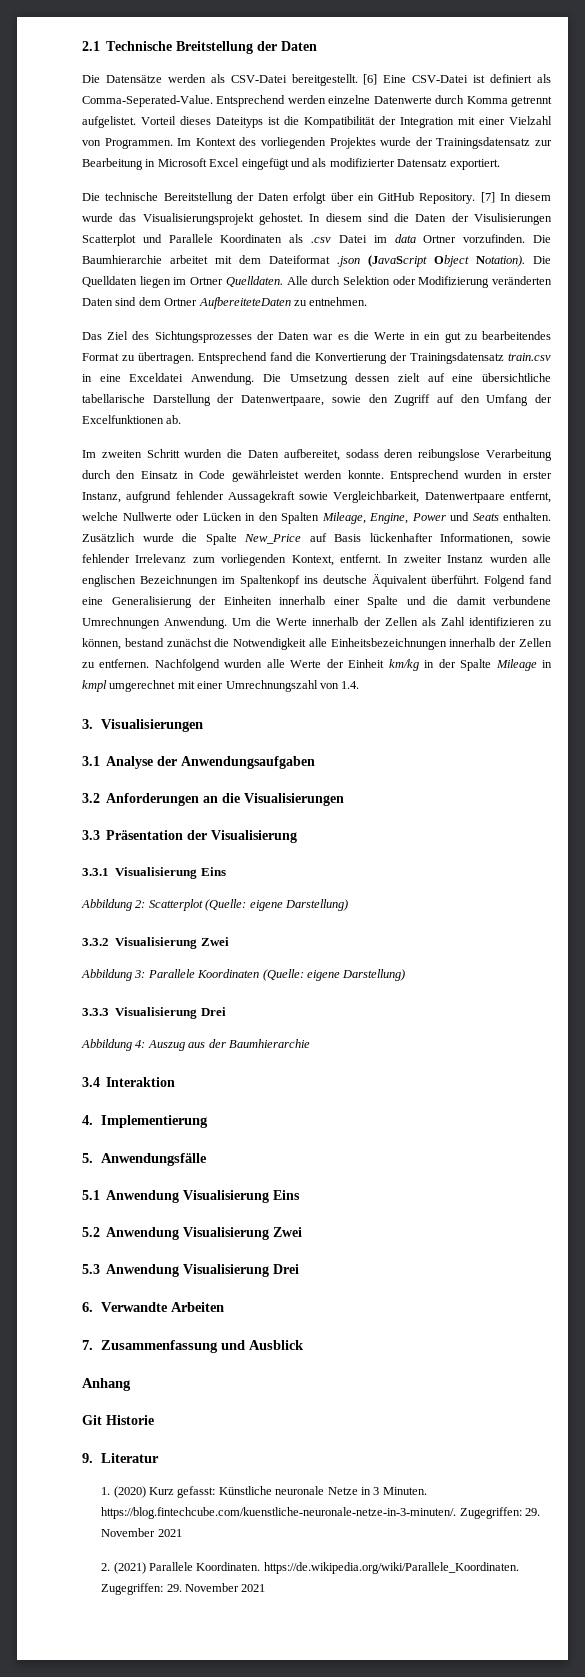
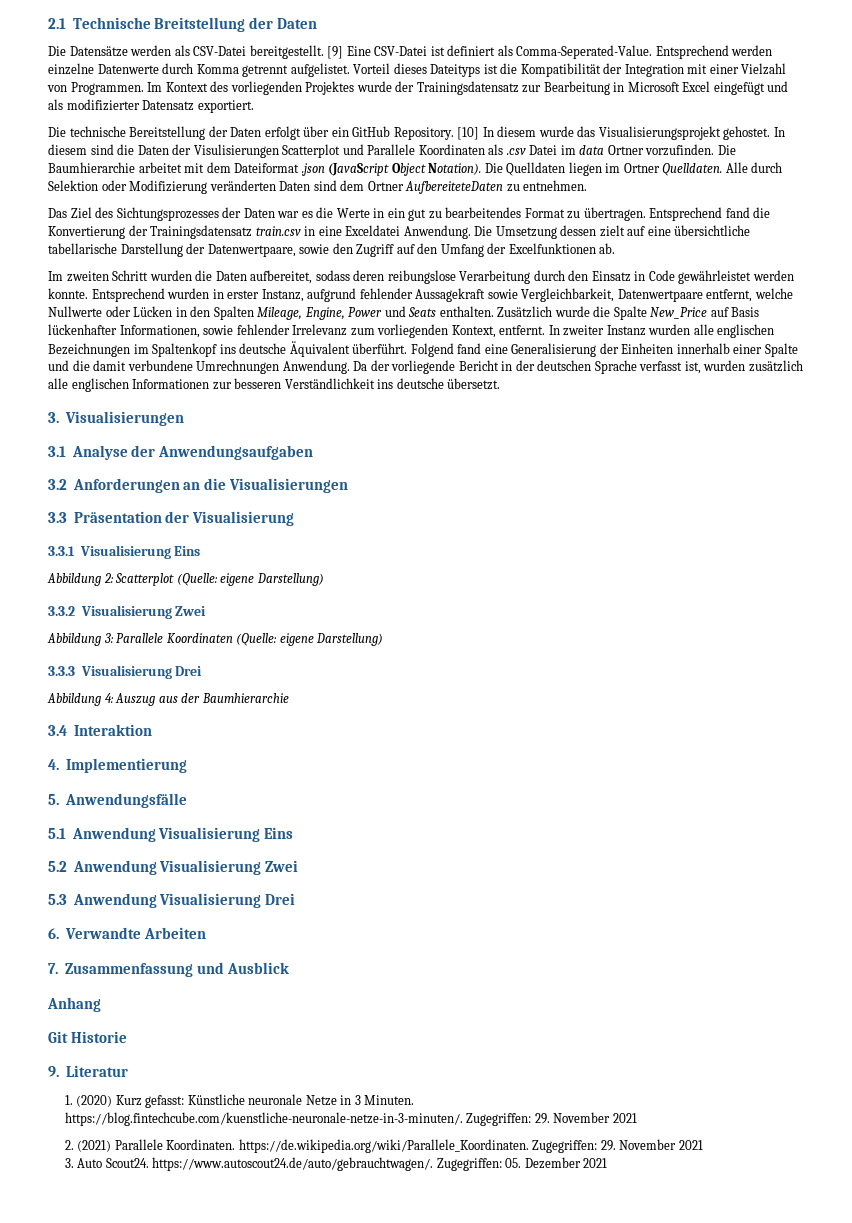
- [6] Eine CSV-Datei ist definiert als Comma-Seperated-Value.
+ [9] Eine CSV-Datei ist definiert als Comma-Seperated-Value.
- [7] In diesem wurde das Visualisierungsprojekt gehostet.
+ [10] In diesem wurde das Visualisierungsprojekt gehostet.
- Um die Werte innerhalb der Zellen als Zahl identifizieren zu können, bestand zunächst die Notwendigkeit alle Einheitsbezeichnungen innerhalb der Zellen zu entfernen. Nachfolgend wurden alle Werte der Einheit km/kg in der Spalte Mileage in kmpl umgerechnet mit einer Umrechnungszahl von 1.4.
+ Da der vorliegende Bericht in der deutschen Sprache verfasst ist, wurden zusätzlich alle englischen Informationen zur besseren Verständlichkeit ins deutsche übersetzt.
+ 3. Auto Scout24. https://www.autoscout24.de/auto/gebrauchtwagen/. Zugegriffen: 05. Dezember 2021

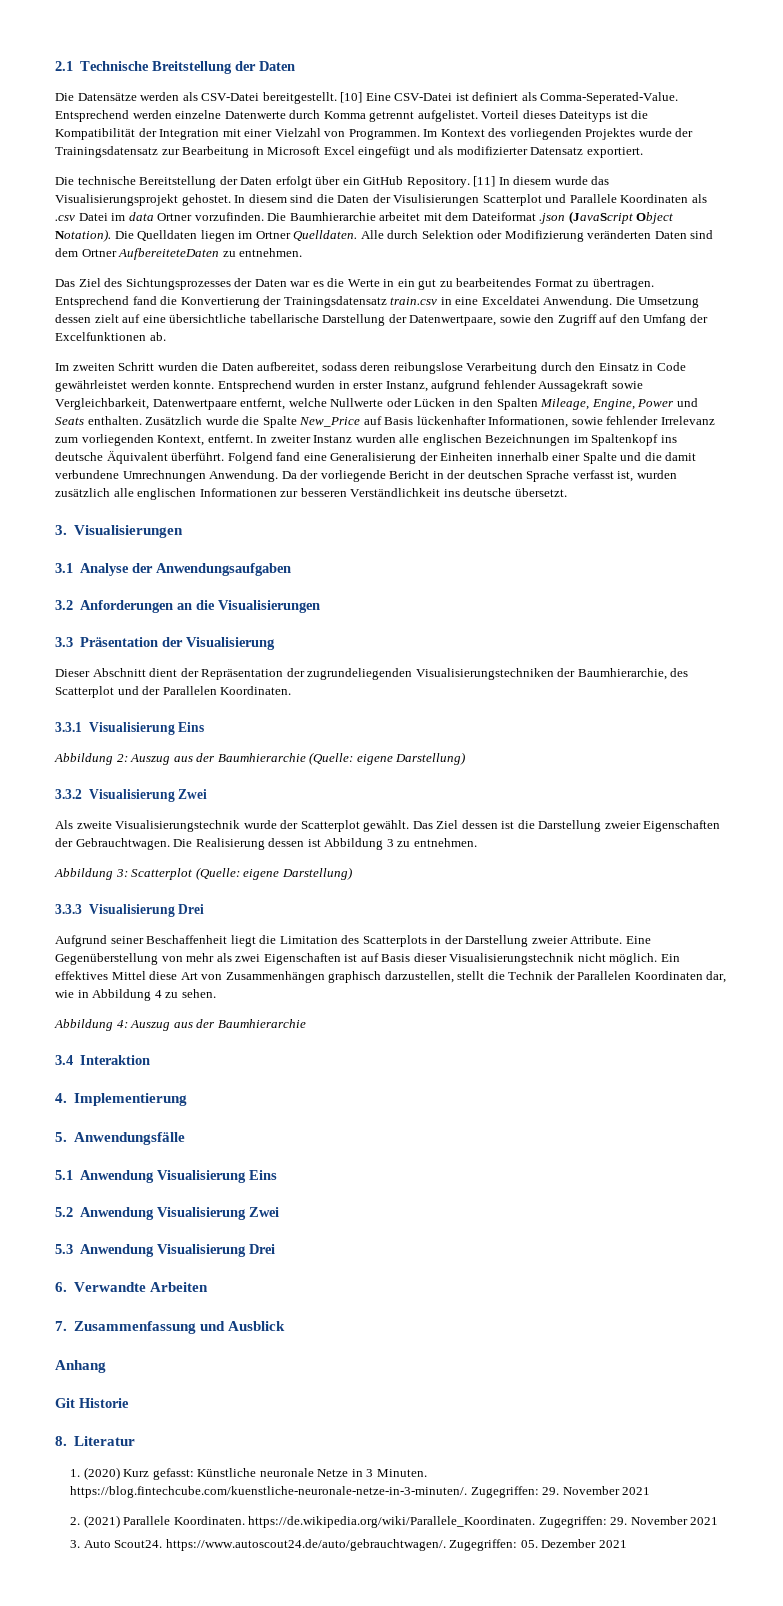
- [9] Eine CSV-Datei ist definiert als Comma-Seperated-Value.
+ [10] Eine CSV-Datei ist definiert als Comma-Seperated-Value.
- [10] In diesem wurde das Visualisierungsprojekt gehostet.
+ [11] In diesem wurde das Visualisierungsprojekt gehostet.
+ Dieser Abschnitt dient der Repräsentation der zugrundeliegenden Visualisierungstechniken der Baumhierarchie, des Scatterplot und der Parallelen Koordinaten.
- Abbildung 2: Scatterplot (Quelle: eigene Darstellung)
+ Abbildung 2: Auszug aus der Baumhierarchie (Quelle: eigene Darstellung)
+ Als zweite Visualisierungstechnik wurde der Scatterplot gewählt. Das Ziel dessen ist die Darstellung zweier Eigenschaften der Gebrauchtwagen. Die Realisierung dessen ist Abbildung 3 zu entnehmen.
- Abbildung 3: Parallele Koordinaten (Quelle: eigene Darstellung)
+ Abbildung 3: Scatterplot (Quelle: eigene Darstellung)
+ Aufgrund seiner Beschaffenheit liegt die Limitation des Scatterplots in der Darstellung zweier Attribute. Eine Gegenüberstellung von mehr als zwei Eigenschaften ist auf Basis dieser Visualisierungstechnik nicht möglich. Ein effektives Mittel diese Art von Zusammenhängen graphisch darzustellen, stellt die Technik der Parallelen Koordinaten dar, wie in Abbildung 4 zu sehen.
- 9. Literatur
+ 8. Literatur

